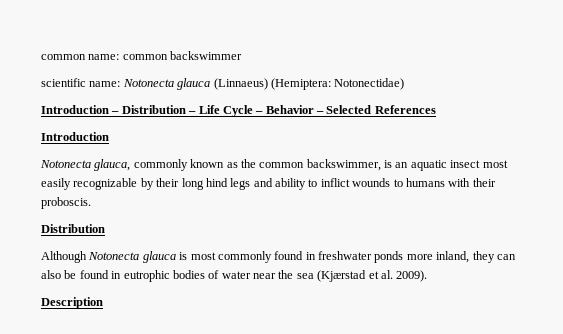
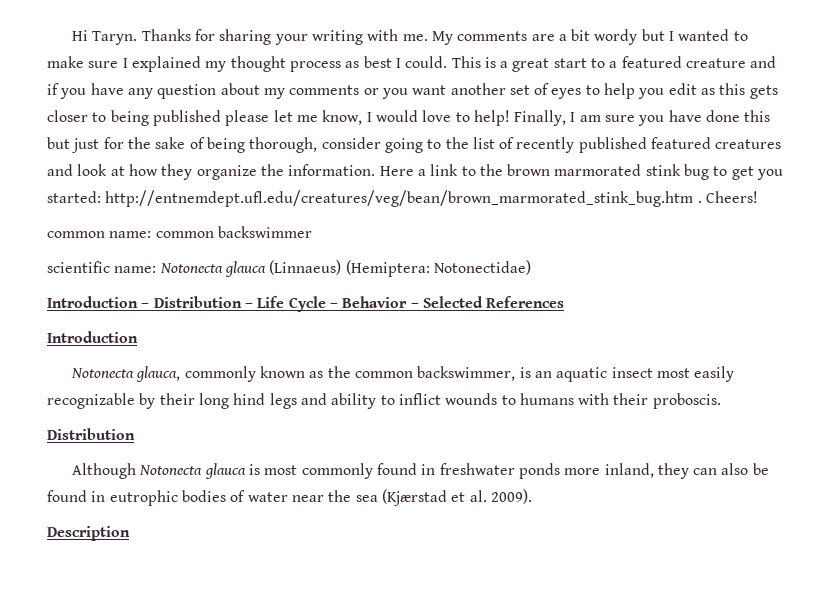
+ Hi Taryn. Thanks for sharing your writing with me. My comments are a bit wordy but I wanted to make sure I explained my thought process as best I could. This is a great start to a featured creature and if you have any question about my comments or you want another set of eyes to help you edit as this gets closer to being published please let me know, I would love to help! Finally, I am sure you have done this but just for the sake of being thorough, consider going to the list of recently published featured creatures and look at how they organize the information. Here a link to the brown marmorated stink bug to get you started: http://entnemdept.ufl.edu/creatures/veg/bean/brown_marmorated_stink_bug.htm . Cheers!

